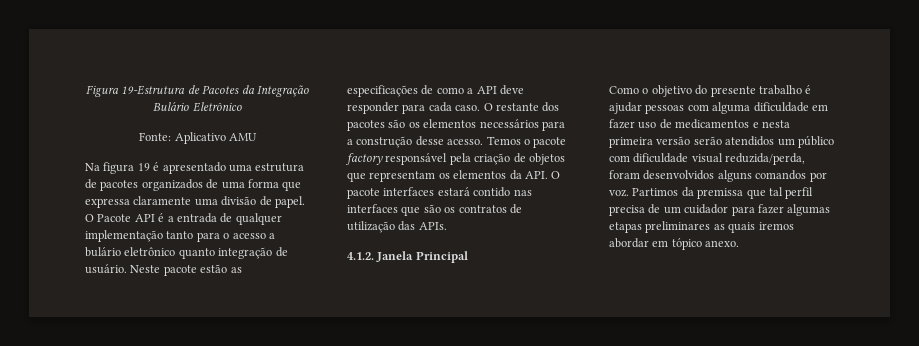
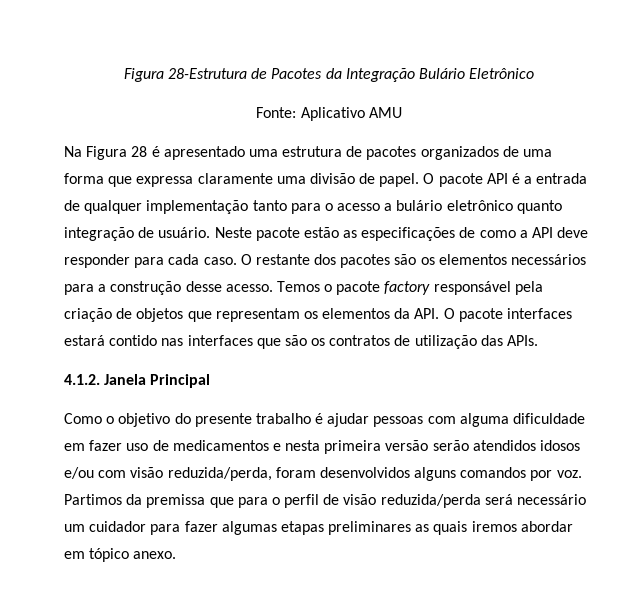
- Figura 19-Estrutura de Pacotes da Integração Bulário Eletrônico
+ Figura 28-Estrutura de Pacotes da Integração Bulário Eletrônico
- Na figura 19 é apresentado uma estrutura de pacotes organizados de uma forma que expressa claramente uma divisão de papel.
+ Na Figura 28 é apresentado uma estrutura de pacotes organizados de uma forma que expressa claramente uma divisão de papel.
- O Pacote API é a entrada de qualquer implementação tanto para o acesso a bulário eletrônico quanto integração de usuário.
+ O pacote API é a entrada de qualquer implementação tanto para o acesso a bulário eletrônico quanto integração de usuário.
- Como o objetivo do presente trabalho é ajudar pessoas com alguma dificuldade em fazer uso de medicamentos e nesta primeira versão serão atendidos um público com dificuldade visual reduzida/perda, foram desenvolvidos alguns comandos por voz.
+ Como o objetivo do presente trabalho é ajudar pessoas com alguma dificuldade em fazer uso de medicamentos e nesta primeira versão serão atendidos idosos e/ou com visão reduzida/perda, foram desenvolvidos alguns comandos por voz.
- Partimos da premissa que tal perfil precisa de um cuidador para fazer algumas etapas preliminares as quais iremos abordar em tópico anexo.
+ Partimos da premissa que para o perfil de visão reduzida/perda será necessário um cuidador para fazer algumas etapas preliminares as quais iremos abordar em tópico anexo.

